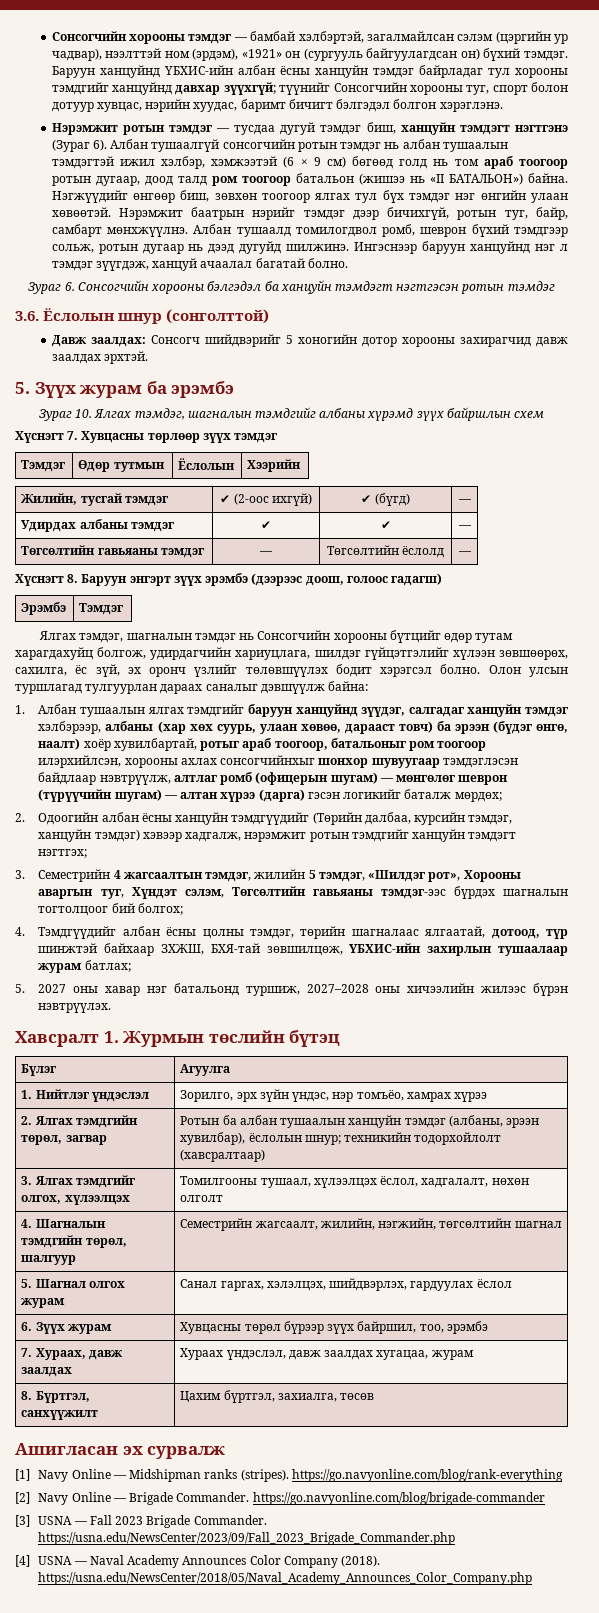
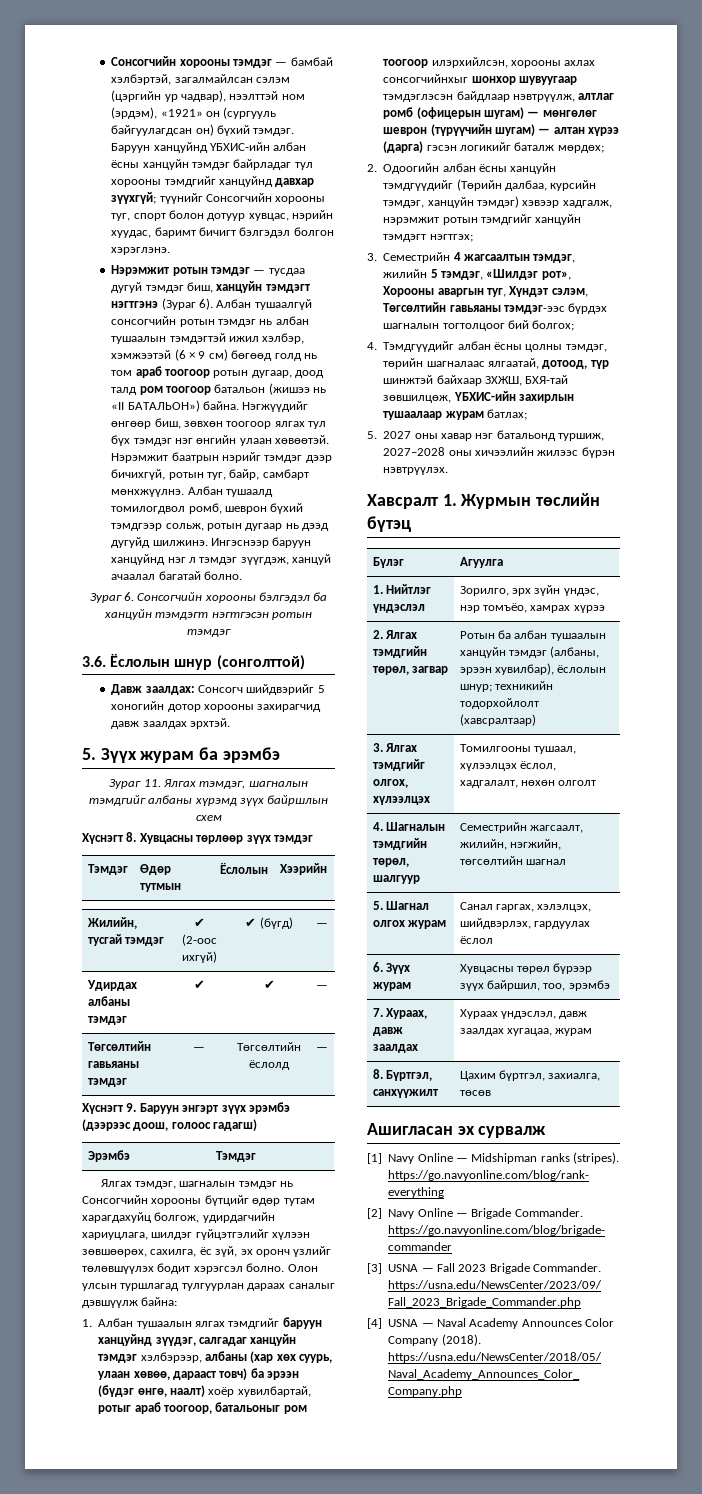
- Зураг 10. Ялгах тэмдэг, шагналын тэмдгийг албаны хүрэмд зүүх байршлын схем
+ Зураг 11. Ялгах тэмдэг, шагналын тэмдгийг албаны хүрэмд зүүх байршлын схем
- Хүснэгт 7. Хувцасны төрлөөр зүүх тэмдэг
+ Хүснэгт 8. Хувцасны төрлөөр зүүх тэмдэг
- Хүснэгт 8. Баруун энгэрт зүүх эрэмбэ (дээрээс доош, голоос гадагш)
+ Хүснэгт 9. Баруун энгэрт зүүх эрэмбэ (дээрээс доош, голоос гадагш)

